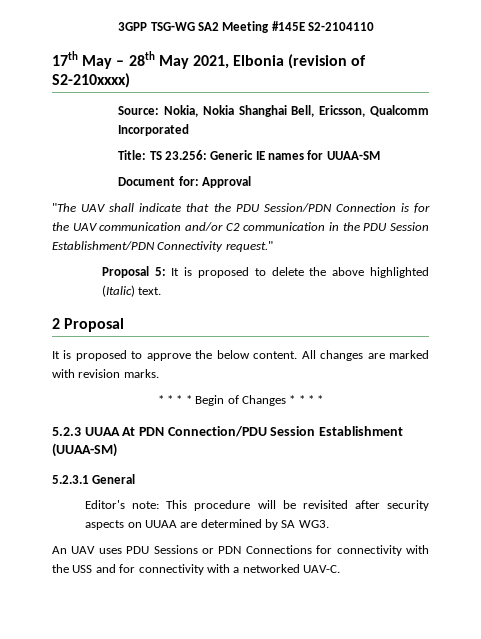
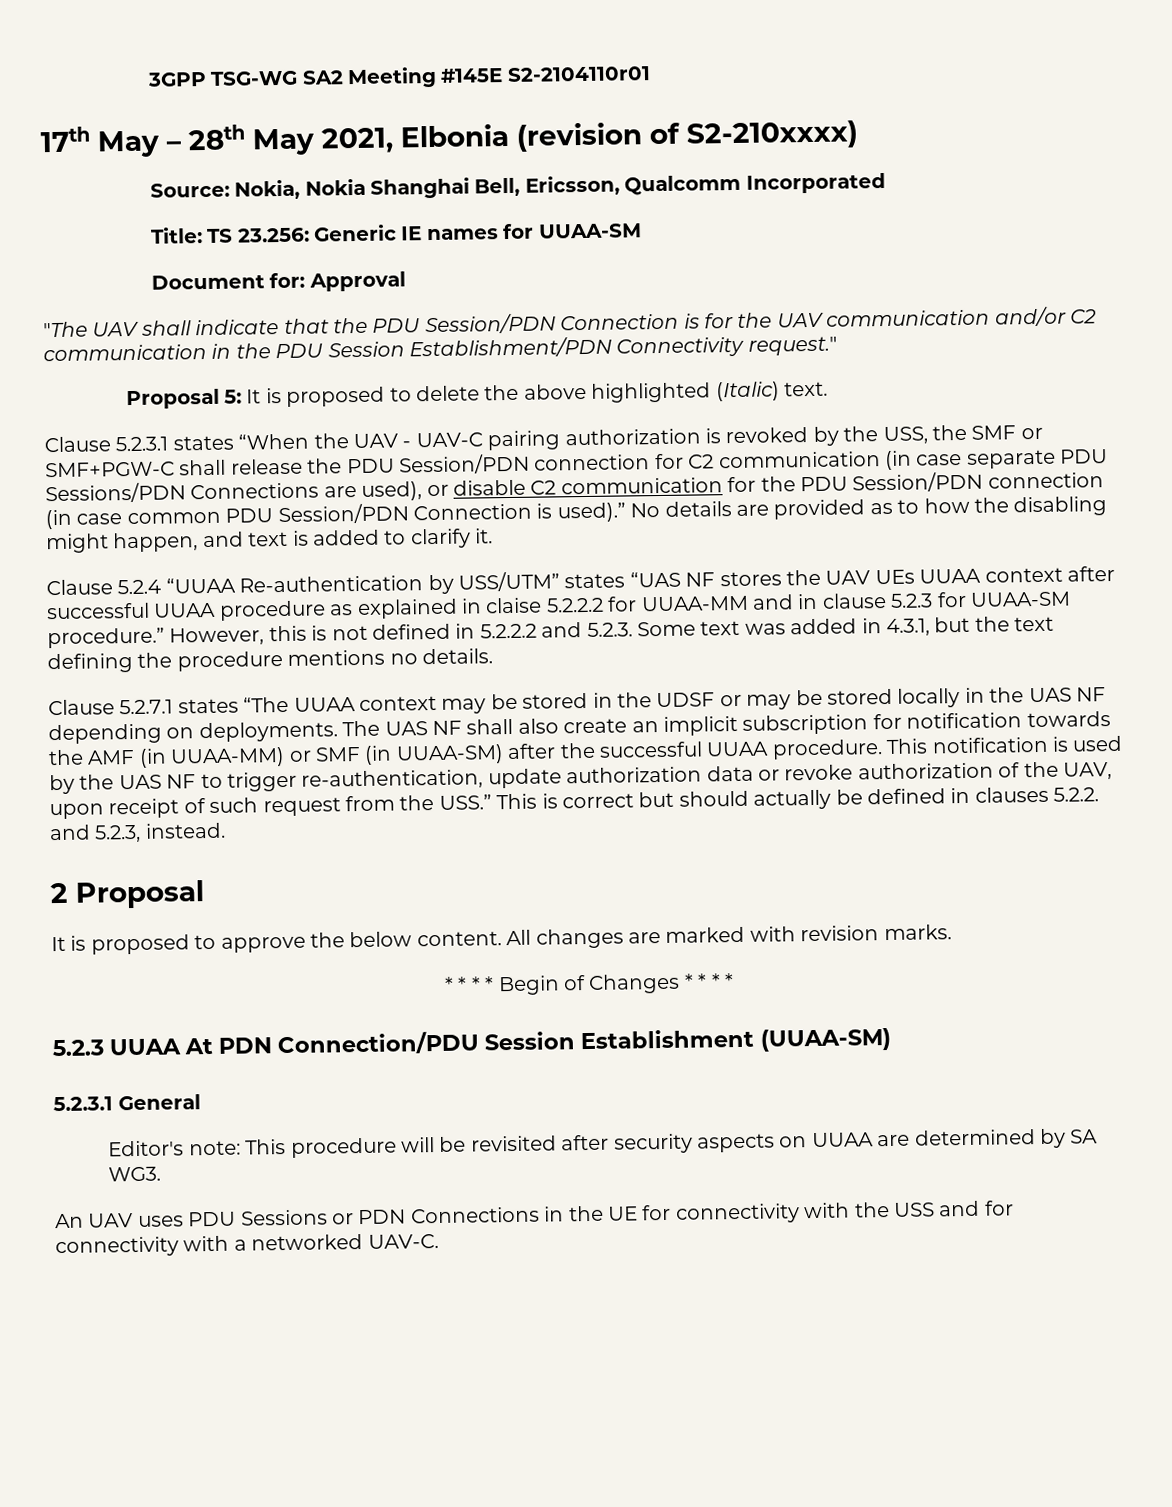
- 3GPP TSG-WG SA2 Meeting #145E S2-2104110
+ 3GPP TSG-WG SA2 Meeting #145E S2-2104110r01
+ Clause 5.2.3.1 states “When the UAV - UAV-C pairing authorization is revoked by the USS, the SMF or SMF+PGW-C shall release the PDU Session/PDN connection for C2 communication (in case separate PDU Sessions/PDN Connections are used), or disable C2 communication for the PDU Session/PDN connection (in case common PDU Session/PDN Connection is used).” No details are provided as to how the disabling might happen, and text is added to clarify it.
+ Clause 5.2.4 “UUAA Re-authentication by USS/UTM” states “UAS NF stores the UAV UEs UUAA context after successful UUAA procedure as explained in claise 5.2.2.2 for UUAA-MM and in clause 5.2.3 for UUAA-SM procedure.” However, this is not defined in 5.2.2.2 and 5.2.3. Some text was added in 4.3.1, but the text defining the procedure mentions no details.
+ Clause 5.2.7.1 states “The UUAA context may be stored in the UDSF or may be stored locally in the UAS NF depending on deployments. The UAS NF shall also create an implicit subscription for notification towards the AMF (in UUAA-MM) or SMF (in UUAA-SM) after the successful UUAA procedure. This notification is used by the UAS NF to trigger re-authentication, update authorization data or revoke authorization of the UAV, upon receipt of such request from the USS.” This is correct but should actually be defined in clauses 5.2.2. and 5.2.3, instead.
- An UAV uses PDU Sessions or PDN Connections for connectivity with the USS and for connectivity with a networked UAV-C.
+ An UAV uses PDU Sessions or PDN Connections in the UE for connectivity with the USS and for connectivity with a networked UAV-C.

